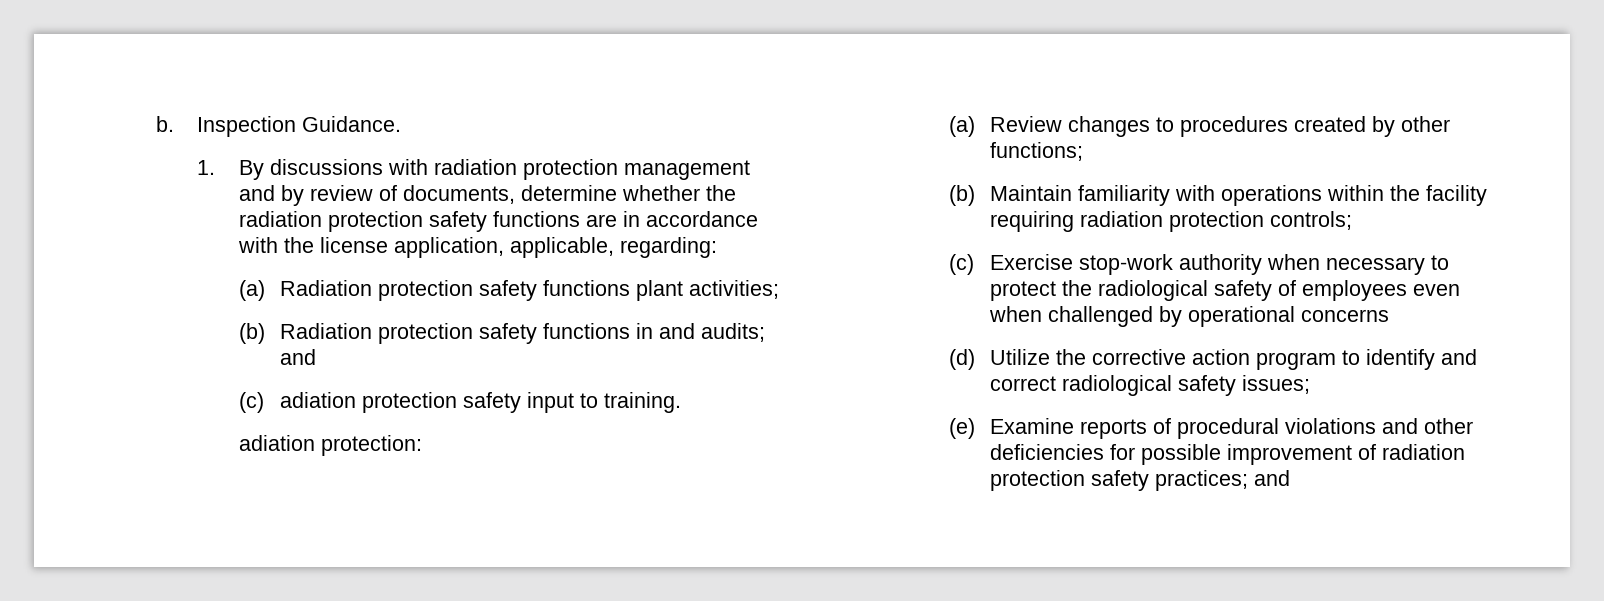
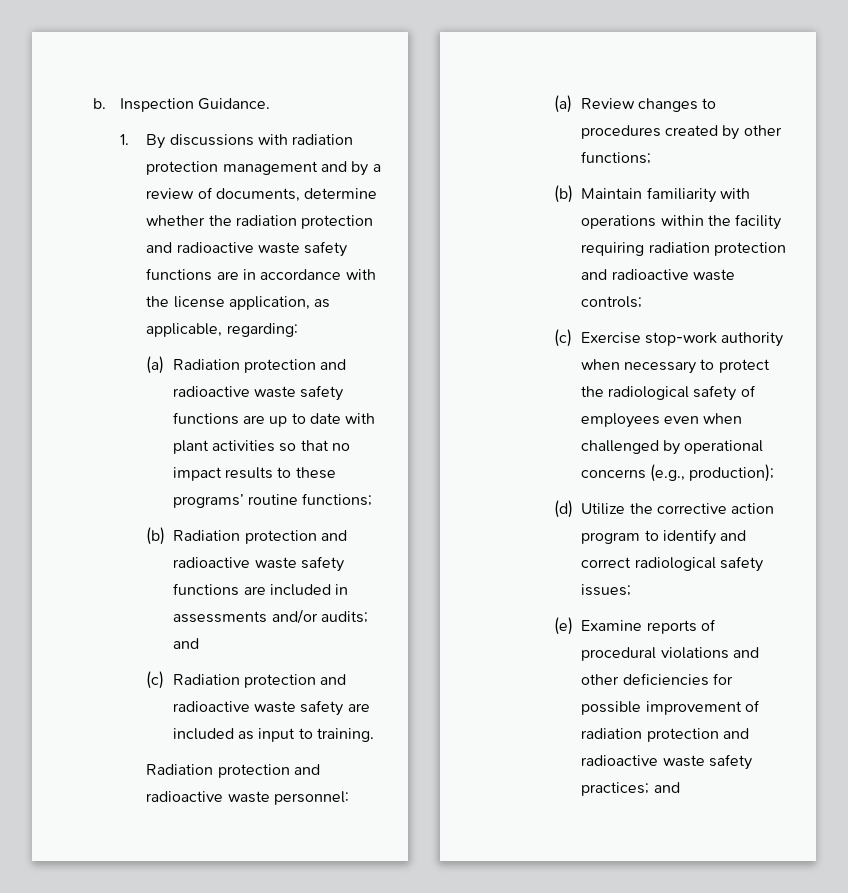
- 1. By discussions with radiation protection management and by review of documents, determine whether the radiation protection safety functions are in accordance with the license application, applicable, regarding:
+ 1. By discussions with radiation protection management and by a review of documents, determine whether the radiation protection and radioactive waste safety functions are in accordance with the license application, as applicable, regarding:
- (a) Radiation protection safety functions plant activities;
- (b) Radiation protection safety functions in and audits; and
- (c) adiation protection safety input to training.
- adiation protection:
+ (a) Radiation protection and radioactive waste safety functions are up to date with plant activities so that no impact results to these programs’ routine functions;
+ (b) Radiation protection and radioactive waste safety functions are included in assessments and/or audits; and
+ (c) Radiation protection and radioactive waste safety are included as input to training.
+ Radiation protection and radioactive waste personnel:
- (b) Maintain familiarity with operations within the facility requiring radiation protection controls;
+ (b) Maintain familiarity with operations within the facility requiring radiation protection and radioactive waste controls;
- (c) Exercise stop-work authority when necessary to protect the radiological safety of employees even when challenged by operational concerns
+ (c) Exercise stop-work authority when necessary to protect the radiological safety of employees even when challenged by operational concerns (e.g., production);
- (e) Examine reports of procedural violations and other deficiencies for possible improvement of radiation protection safety practices; and
+ (e) Examine reports of procedural violations and other deficiencies for possible improvement of radiation protection and radioactive waste safety practices; and

